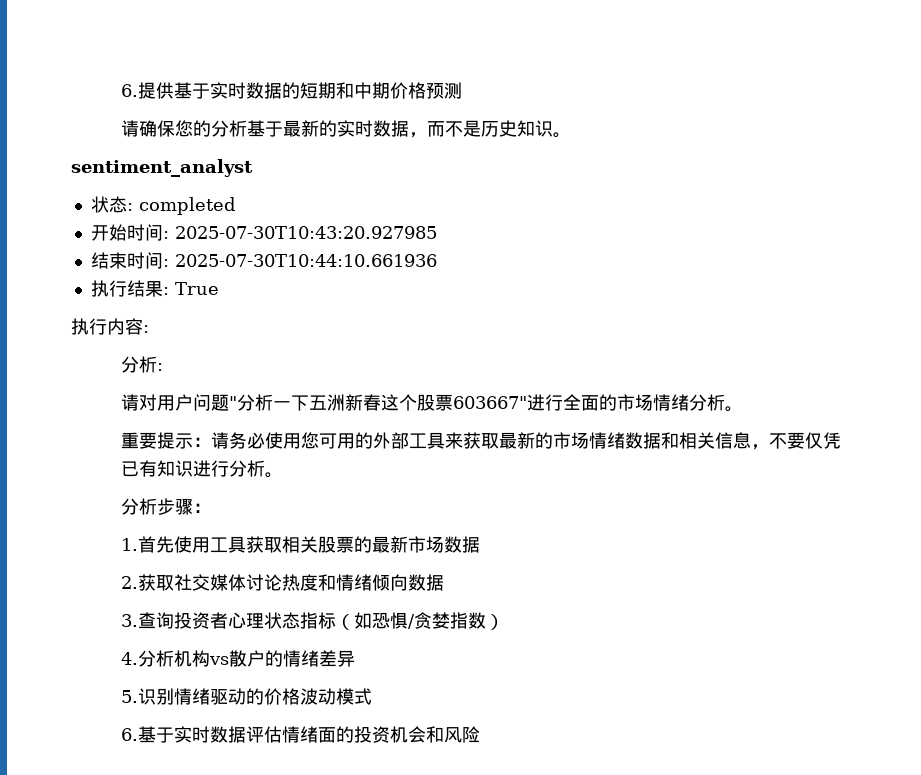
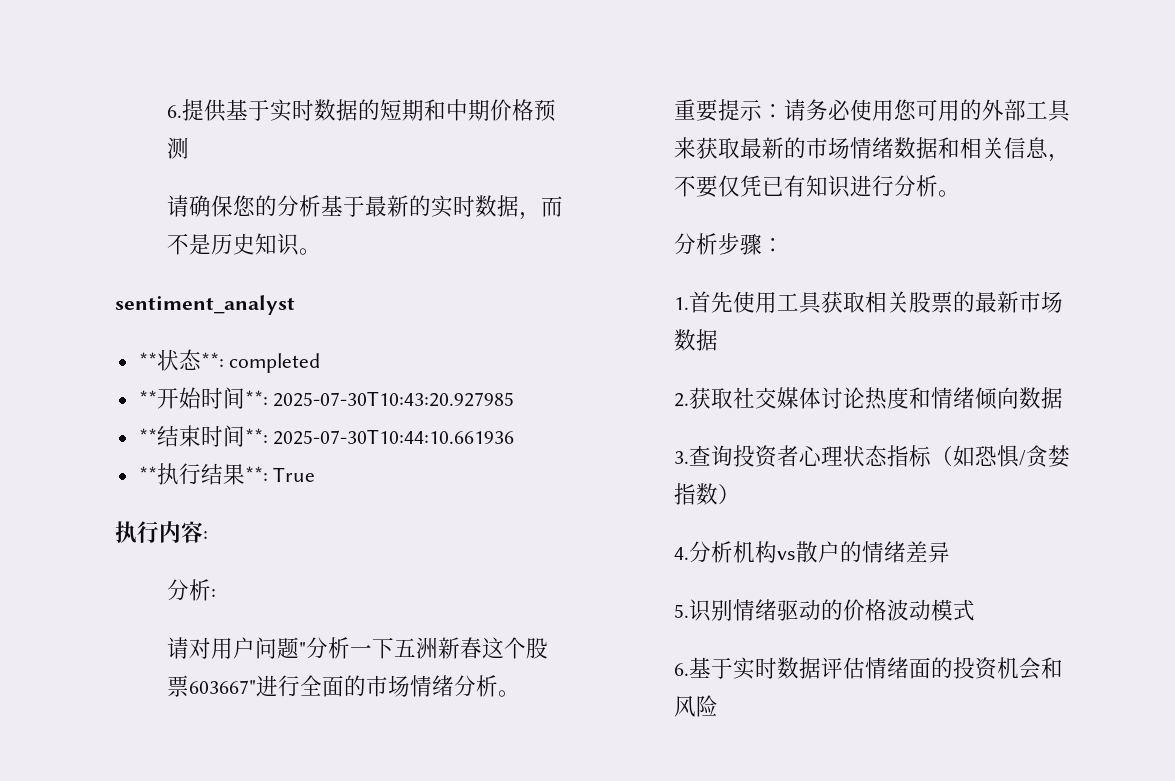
- 状态: completed
+ **状态**: completed
- 开始时间: 2025-07-30T10:43:20.927985
+ **开始时间**: 2025-07-30T10:43:20.927985
- 结束时间: 2025-07-30T10:44:10.661936
+ **结束时间**: 2025-07-30T10:44:10.661936
- 执行结果: True
+ **执行结果**: True

